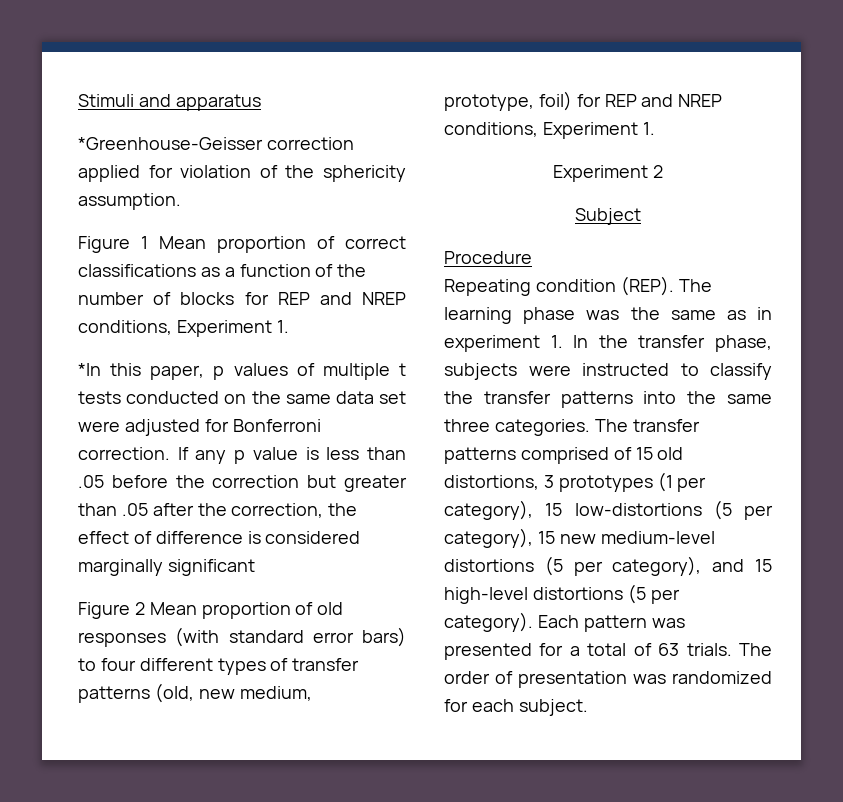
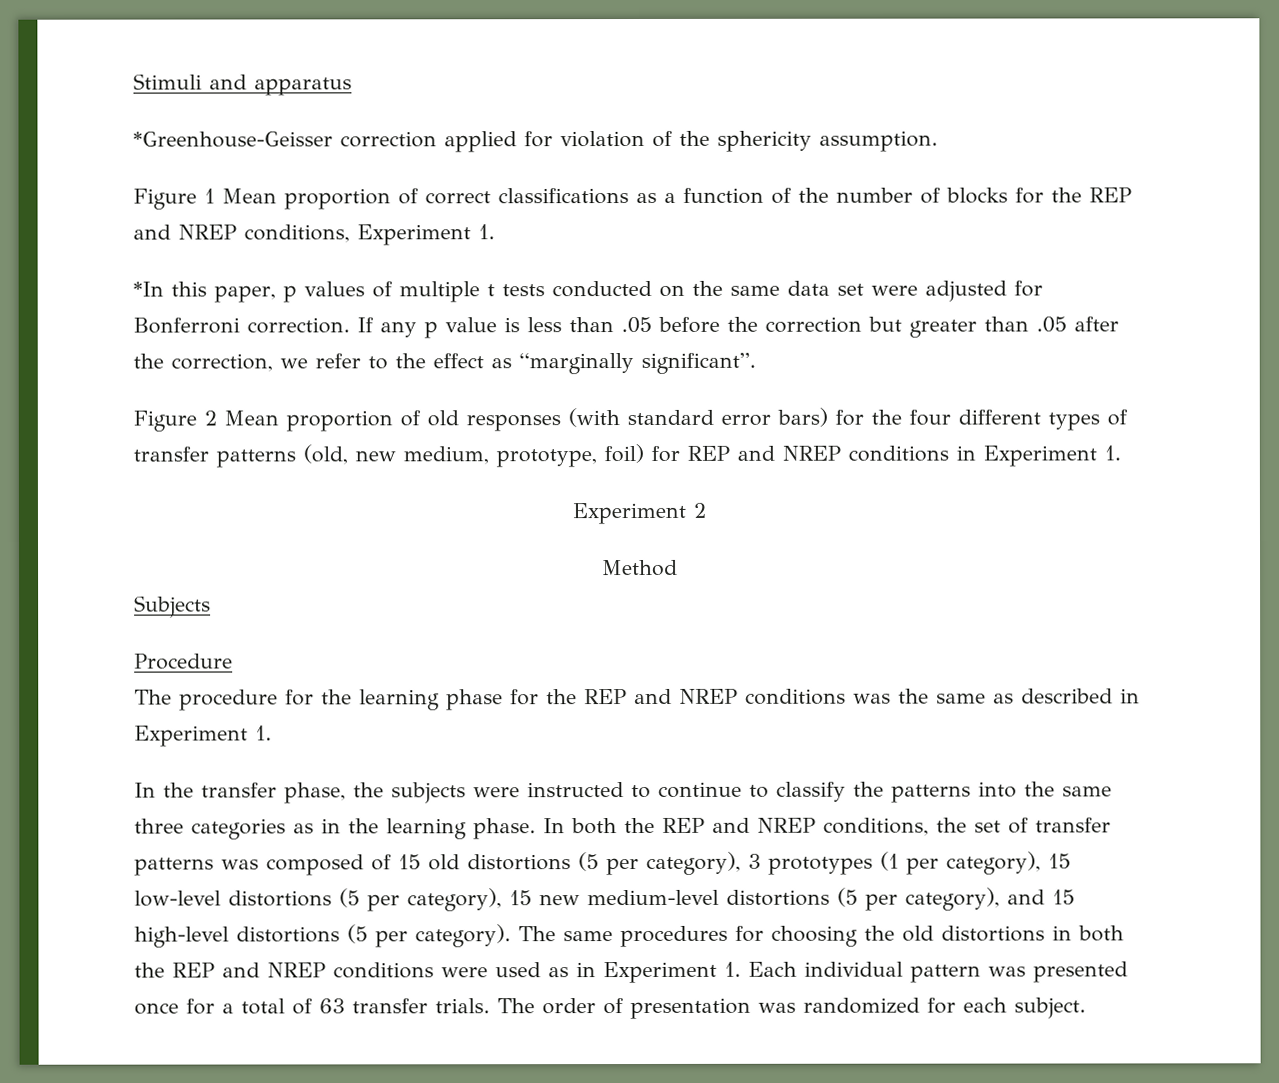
- Figure 1 Mean proportion of correct classifications as a function of the number of blocks for REP and NREP conditions, Experiment 1.
+ Figure 1 Mean proportion of correct classifications as a function of the number of blocks for the REP and NREP conditions, Experiment 1.
- If any p value is less than .05 before the correction but greater than .05 after the correction, the effect of difference is considered marginally significant
+ If any p value is less than .05 before the correction but greater than .05 after the correction, we refer to the effect as “marginally significant”.
- Figure 2 Mean proportion of old responses (with standard error bars) to four different types of transfer patterns (old, new medium, prototype, foil) for REP and NREP conditions, Experiment 1.
+ Figure 2 Mean proportion of old responses (with standard error bars) for the four different types of transfer patterns (old, new medium, prototype, foil) for REP and NREP conditions in Experiment 1.
- Subject
+ Method
+ Subjects
- Repeating condition (REP). The learning phase was the same as in experiment 1. In the transfer phase, subjects were instructed to classify the transfer patterns into the same three categories. The transfer patterns comprised of 15 old distortions, 3 prototypes (1 per category), 15 low-distortions (5 per category), 15 new medium-level distortions (5 per category), and 15 high-level distortions (5 per category).
+ The procedure for the learning phase for the REP and NREP conditions was the same as described in Experiment 1.
+ In the transfer phase, the subjects were instructed to continue to classify the patterns into the same three categories as in the learning phase. In both the REP and NREP conditions, the set of transfer patterns was composed of 15 old distortions (5 per category), 3 prototypes (1 per category), 15 low-level distortions (5 per category), 15 new medium-level distortions (5 per category), and 15 high-level distortions (5 per category).
- Each pattern was presented for a total of 63 trials.
+ The same procedures for choosing the old distortions in both the REP and NREP conditions were used as in Experiment 1. Each individual pattern was presented once for a total of 63 transfer trials.

